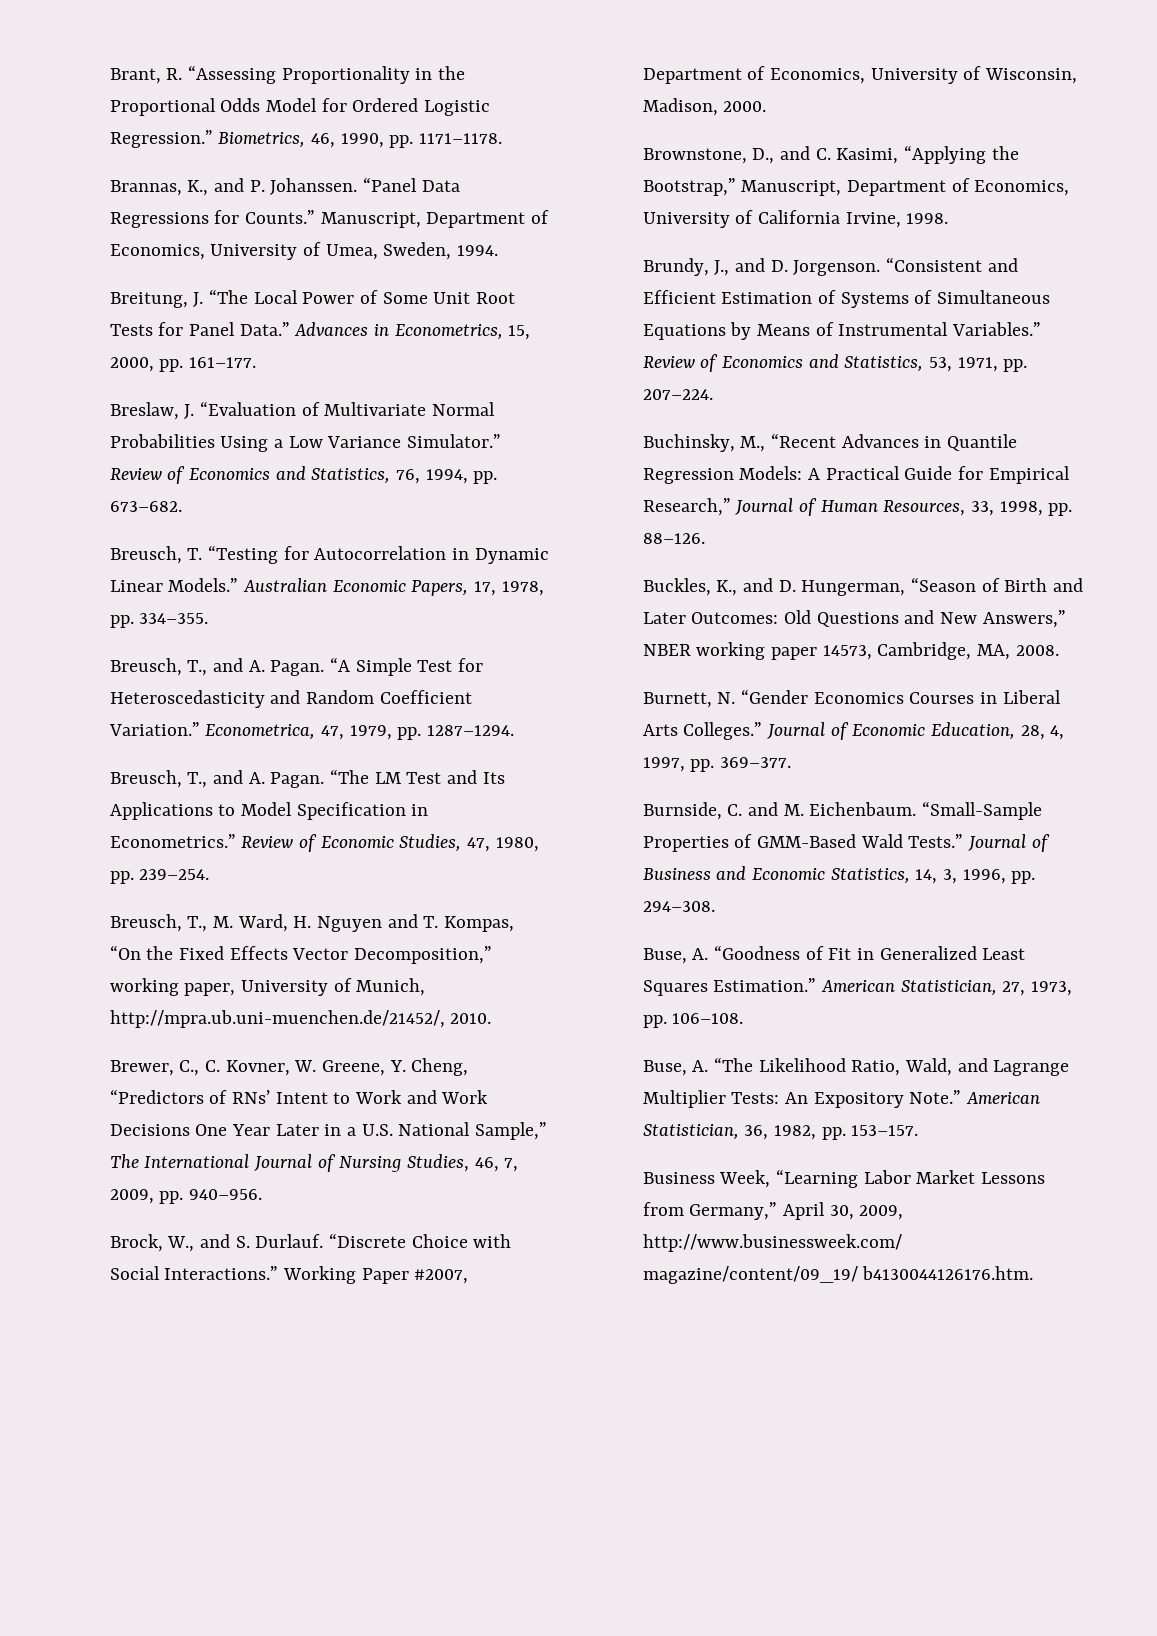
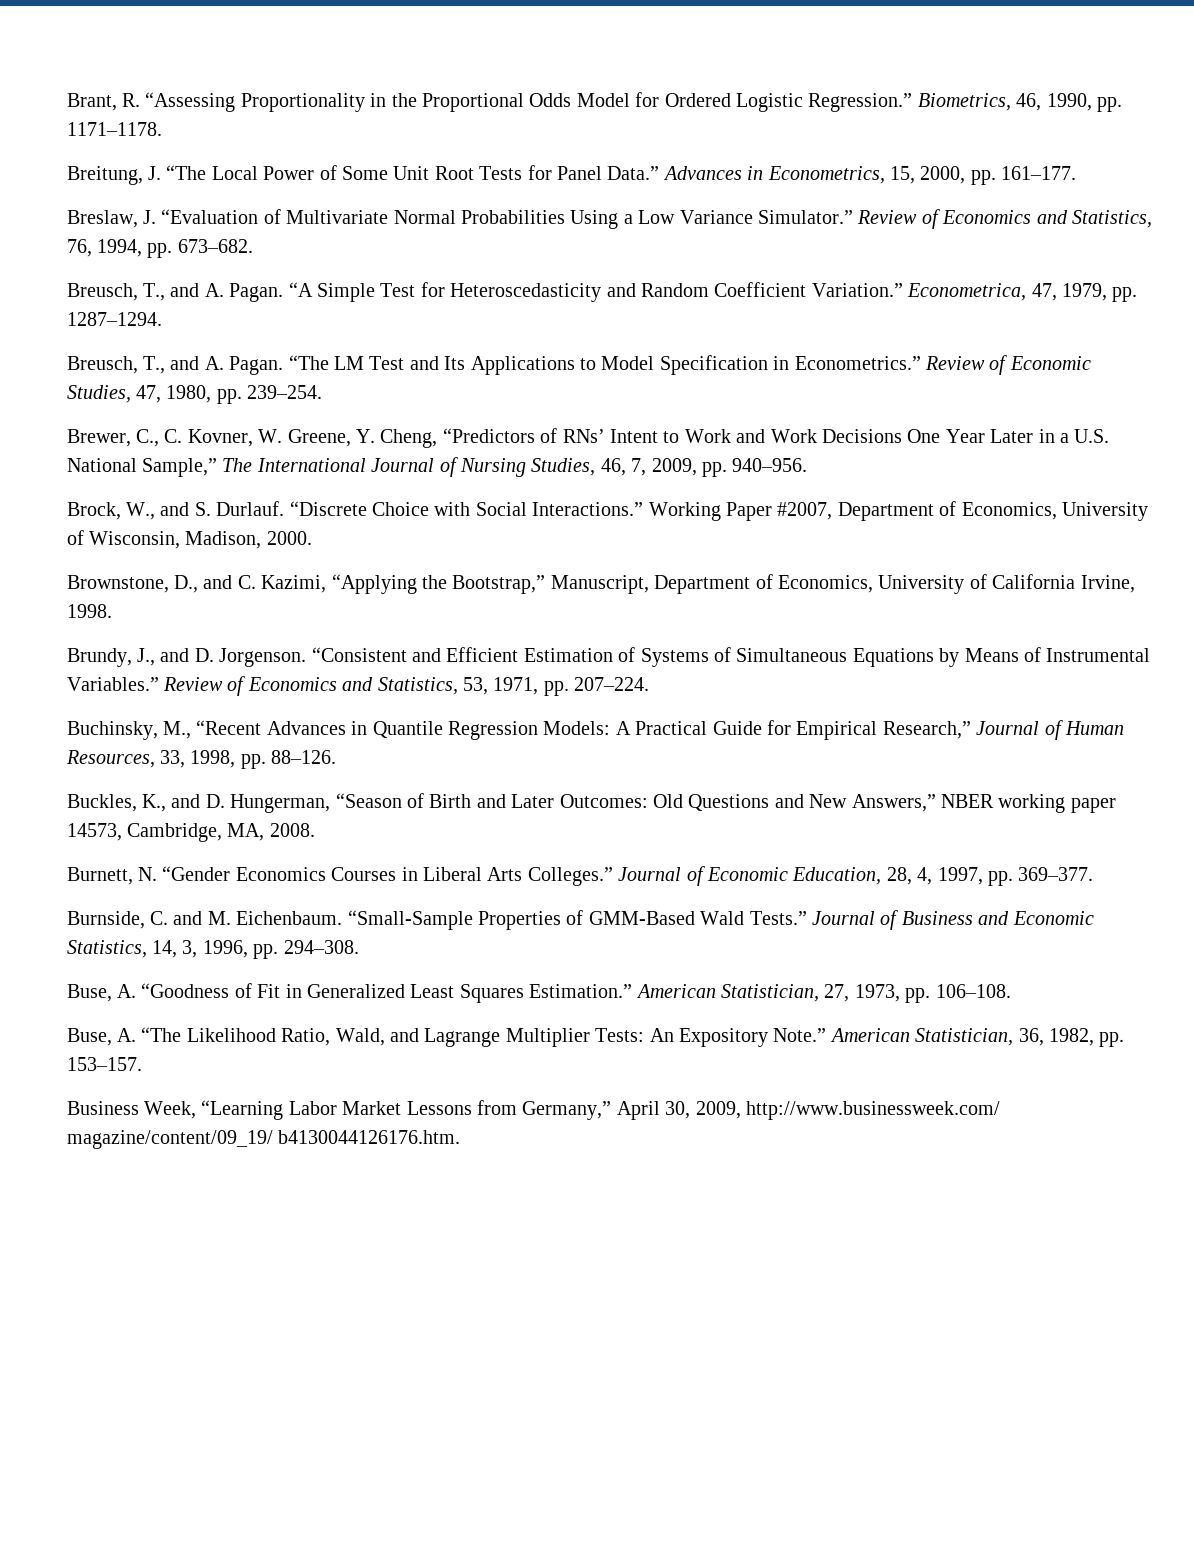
- Brannas, K., and P. Johanssen. “Panel Data Regressions for Counts.” Manuscript, Department of Economics, University of Umea, Sweden, 1994.
- Breusch, T. “Testing for Autocorrelation in Dynamic Linear Models.” Australian Economic Papers, 17, 1978, pp. 334–355.
- Breusch, T., M. Ward, H. Nguyen and T. Kompas, “On the Fixed Effects Vector Decomposition,” working paper, University of Munich, http://mpra.ub.uni-muenchen.de/21452/, 2010.
- Brownstone, D., and C. Kasimi, “Applying the Bootstrap,” Manuscript, Department of Economics, University of California Irvine, 1998.
+ Brownstone, D., and C. Kazimi, “Applying the Bootstrap,” Manuscript, Department of Economics, University of California Irvine, 1998.

